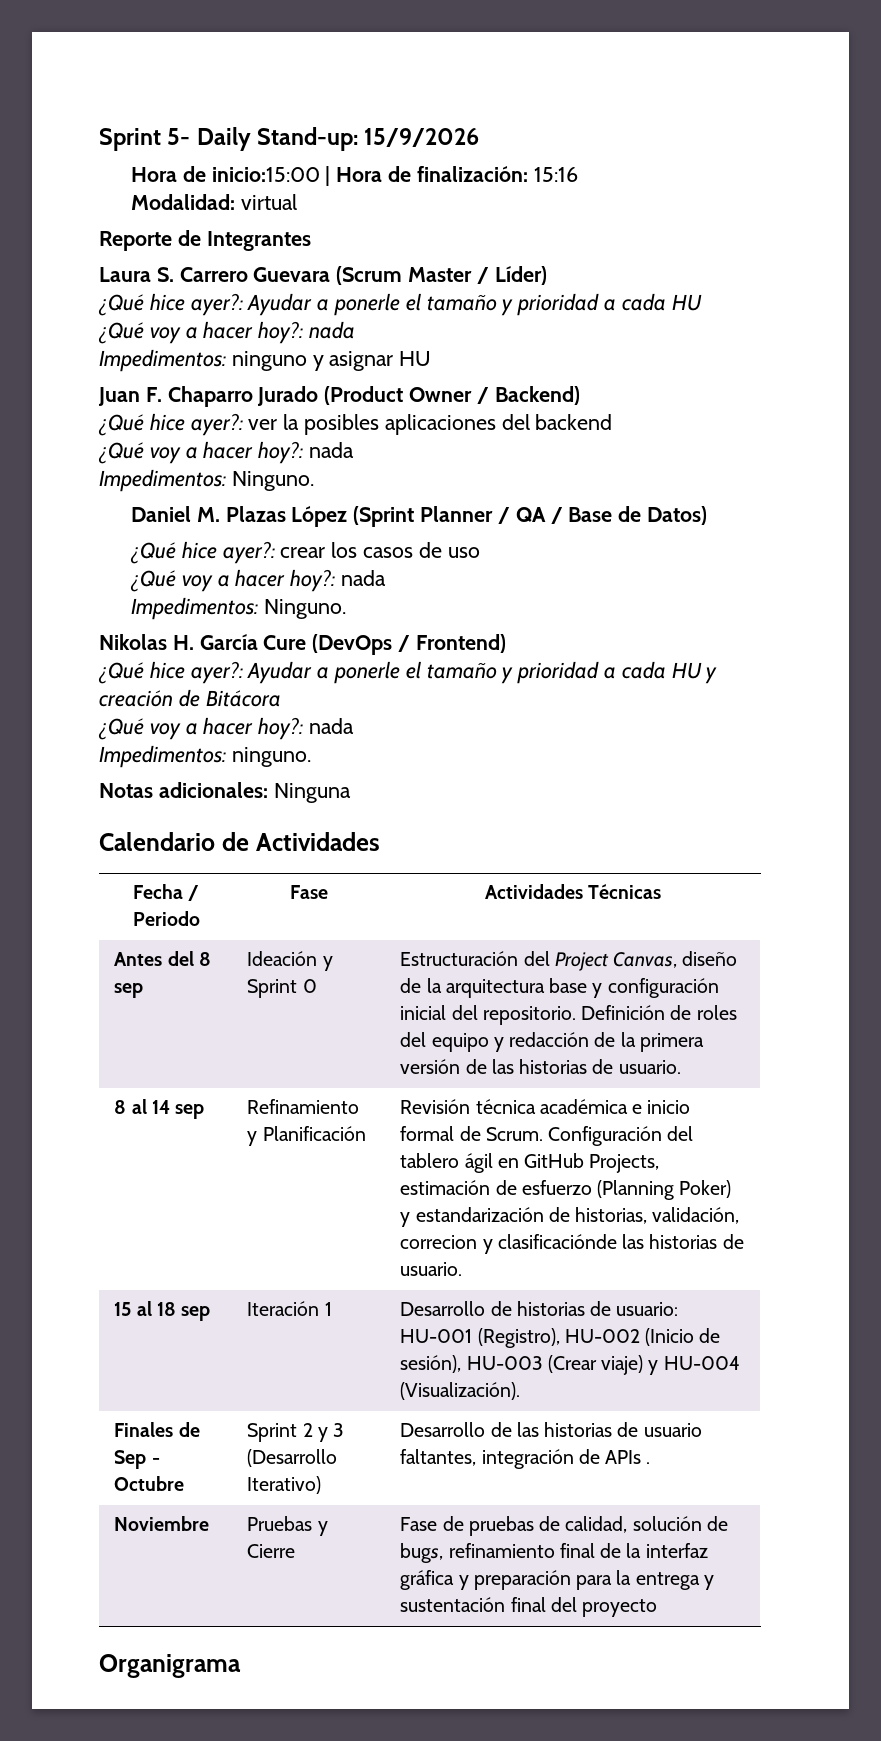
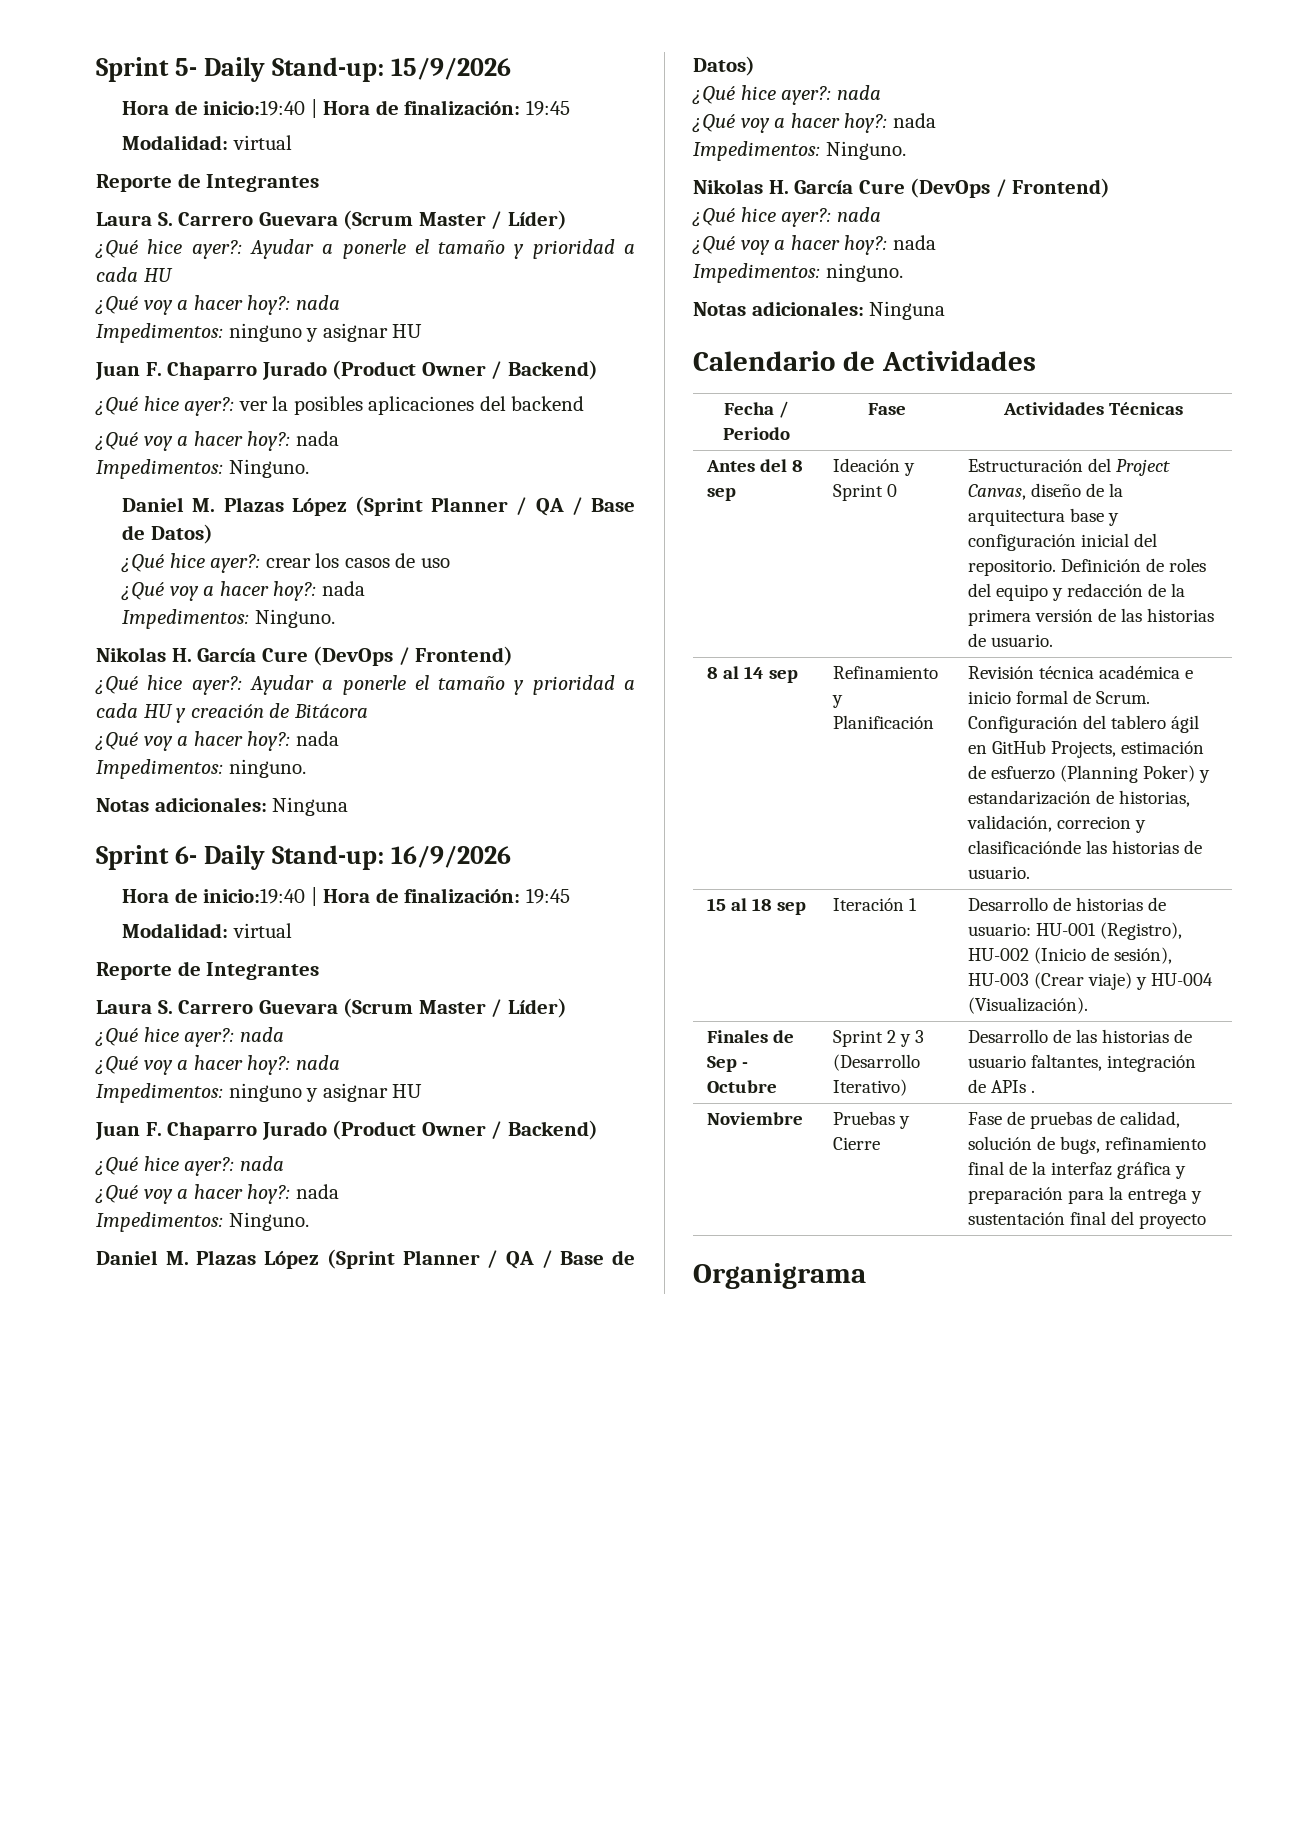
  Sprint 5- Daily Stand-up: 15/9/2026
- Hora de inicio:15:00 | Hora de finalización: 15:16
+ Hora de inicio:19:40 | Hora de finalización: 19:45
+ Sprint 6- Daily Stand-up: 16/9/2026
+ Hora de inicio:19:40 | Hora de finalización: 19:45
+ Modalidad: virtual
+ Reporte de Integrantes
+ Laura S. Carrero Guevara (Scrum Master / Líder)
+ ¿Qué hice ayer?: nada
+ ¿Qué voy a hacer hoy?: nada
+ Impedimentos: ninguno y asignar HU
+ Juan F. Chaparro Jurado (Product Owner / Backend)
+ ¿Qué hice ayer?: nada
+ ¿Qué voy a hacer hoy?: nada
+ Impedimentos: Ninguno.
+ Daniel M. Plazas López (Sprint Planner / QA / Base de Datos)
+ ¿Qué hice ayer?: nada
+ ¿Qué voy a hacer hoy?: nada
+ Impedimentos: Ninguno.
+ Nikolas H. García Cure (DevOps / Frontend)
+ ¿Qué hice ayer?: nada
+ ¿Qué voy a hacer hoy?: nada
+ Impedimentos: ninguno.
+ Notas adicionales: Ninguna

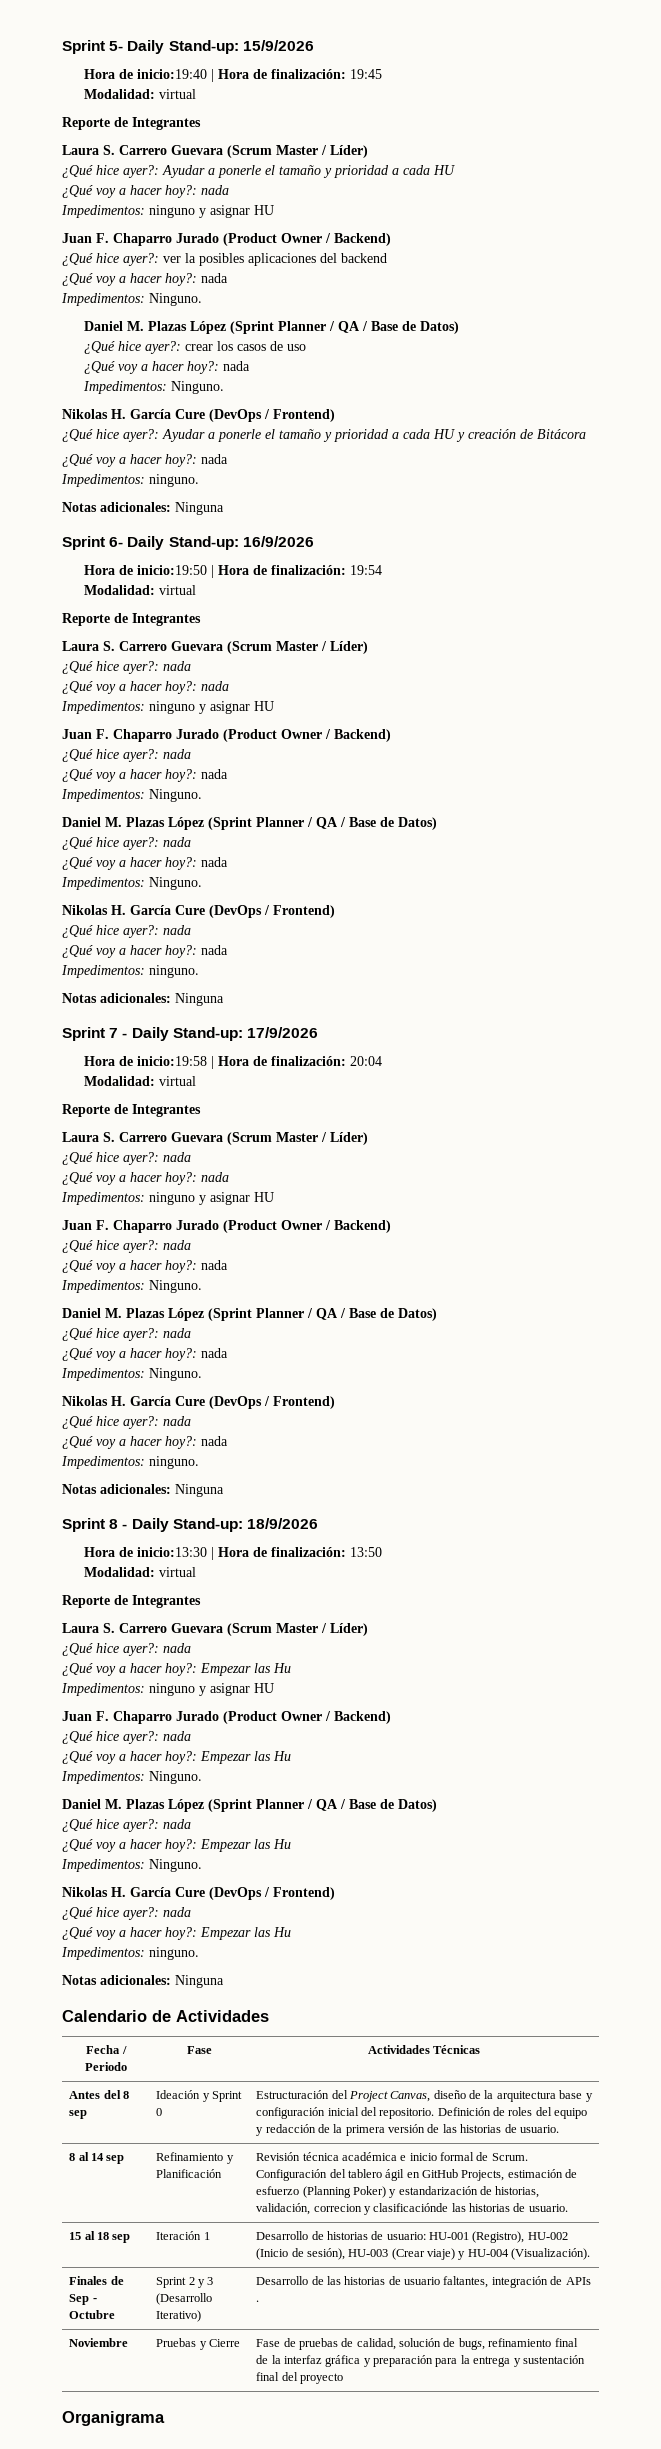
  Sprint 6- Daily Stand-up: 16/9/2026
- Hora de inicio:19:40 | Hora de finalización: 19:45
+ Hora de inicio:19:50 | Hora de finalización: 19:54
+ Sprint 7 - Daily Stand-up: 17/9/2026
+ Hora de inicio:19:58 | Hora de finalización: 20:04
+ Modalidad: virtual
+ Reporte de Integrantes
+ Laura S. Carrero Guevara (Scrum Master / Líder)
+ ¿Qué hice ayer?: nada
+ ¿Qué voy a hacer hoy?: nada
+ Impedimentos: ninguno y asignar HU
+ Juan F. Chaparro Jurado (Product Owner / Backend)
+ ¿Qué hice ayer?: nada
+ ¿Qué voy a hacer hoy?: nada
+ Impedimentos: Ninguno.
+ Daniel M. Plazas López (Sprint Planner / QA / Base de Datos)
+ ¿Qué hice ayer?: nada
+ ¿Qué voy a hacer hoy?: nada
+ Impedimentos: Ninguno.
+ Nikolas H. García Cure (DevOps / Frontend)
+ ¿Qué hice ayer?: nada
+ ¿Qué voy a hacer hoy?: nada
+ Impedimentos: ninguno.
+ Notas adicionales: Ninguna
+ Sprint 8 - Daily Stand-up: 18/9/2026
+ Hora de inicio:13:30 | Hora de finalización: 13:50
+ Modalidad: virtual
+ Reporte de Integrantes
+ Laura S. Carrero Guevara (Scrum Master / Líder)
+ ¿Qué hice ayer?: nada
+ ¿Qué voy a hacer hoy?: Empezar las Hu
+ Impedimentos: ninguno y asignar HU
+ Juan F. Chaparro Jurado (Product Owner / Backend)
+ ¿Qué hice ayer?: nada
+ ¿Qué voy a hacer hoy?: Empezar las Hu
+ Impedimentos: Ninguno.
+ Daniel M. Plazas López (Sprint Planner / QA / Base de Datos)
+ ¿Qué hice ayer?: nada
+ ¿Qué voy a hacer hoy?: Empezar las Hu
+ Impedimentos: Ninguno.
+ Nikolas H. García Cure (DevOps / Frontend)
+ ¿Qué hice ayer?: nada
+ ¿Qué voy a hacer hoy?: Empezar las Hu
+ Impedimentos: ninguno.
+ Notas adicionales: Ninguna

